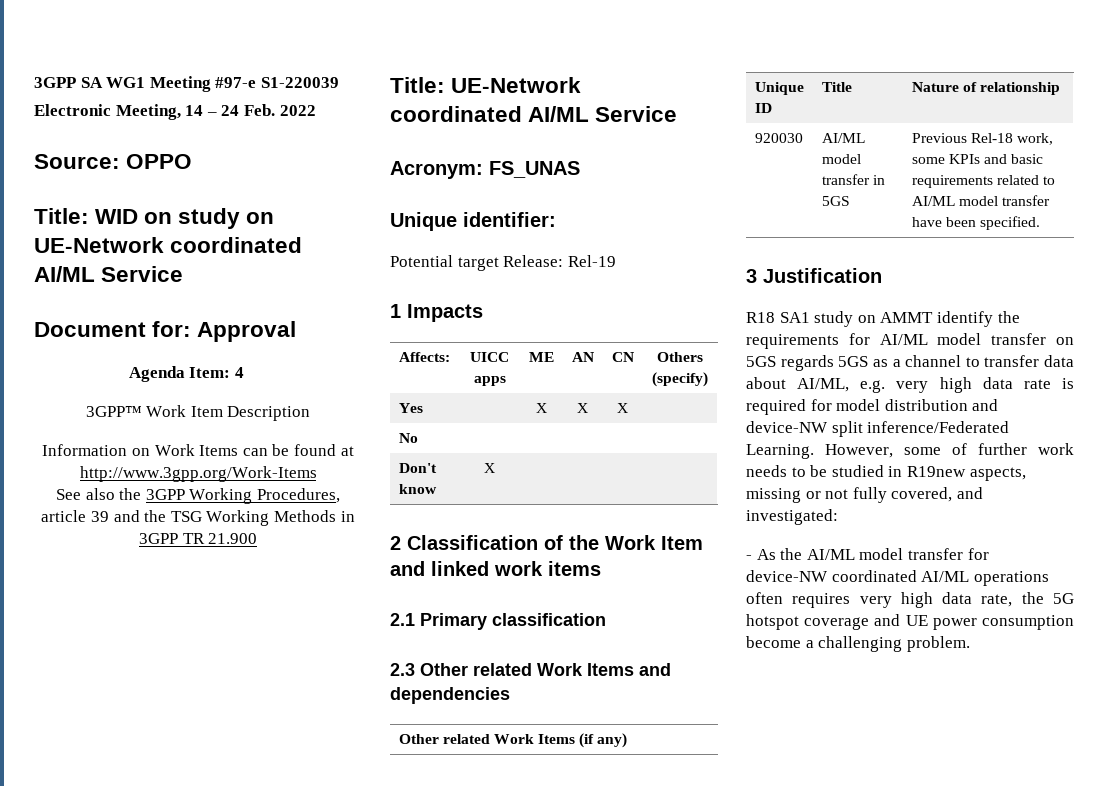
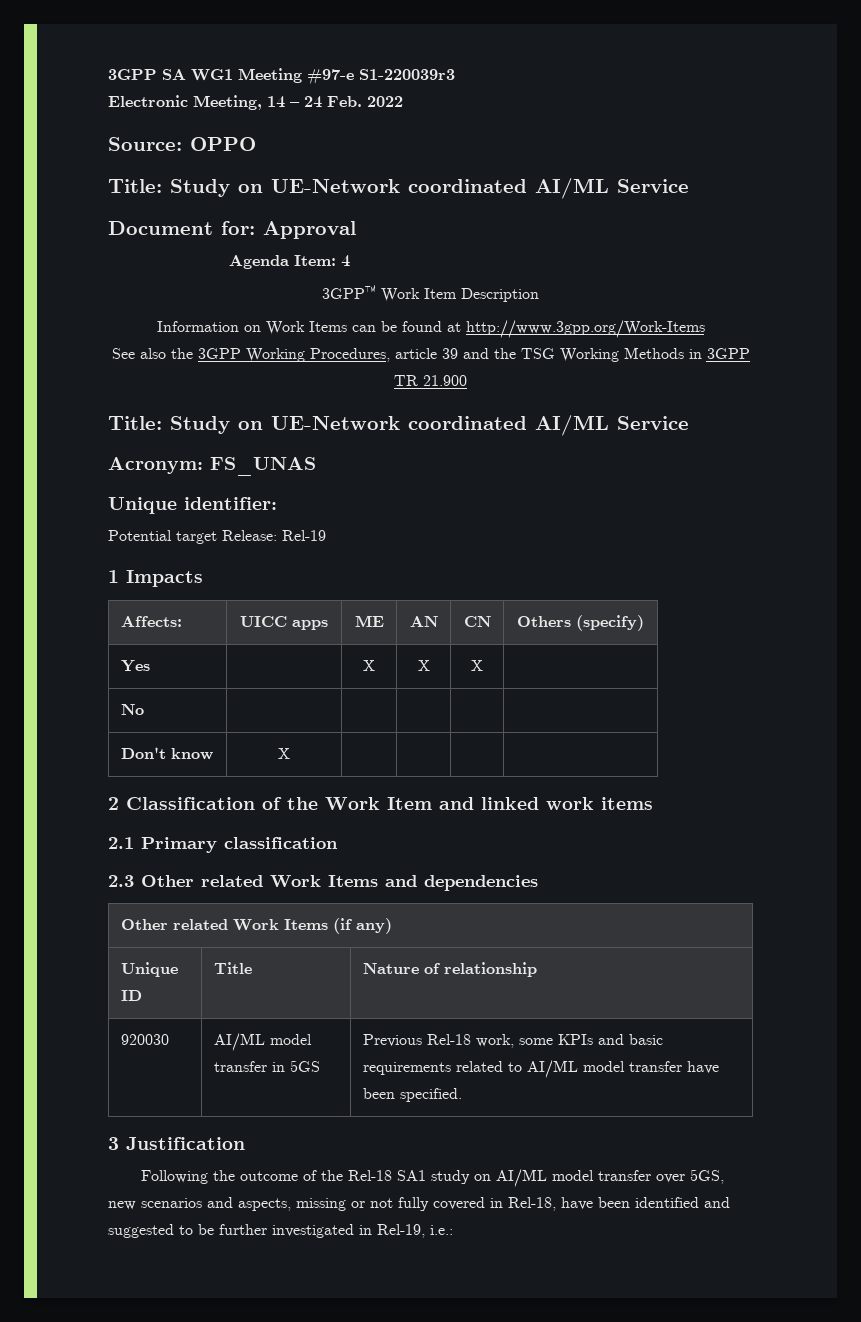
- 3GPP SA WG1 Meeting #97-e S1-220039
+ 3GPP SA WG1 Meeting #97-e S1-220039r3
  Source: OPPO
- Title: WID on study on UE-Network coordinated AI/ML Service
+ Title: Study on UE-Network coordinated AI/ML Service
  See also the 3GPP Working Procedures, article 39 and the TSG Working Methods in 3GPP TR 21.900
- Title: UE-Network coordinated AI/ML Service
+ Title: Study on UE-Network coordinated AI/ML Service
- R18 SA1 study on AMMT identify the requirements for AI/ML model transfer on 5GS regards 5GS as a channel to transfer data about AI/ML, e.g. very high data rate is required for model distribution and device-NW split inference/Federated Learning. However, some of further work needs to be studied in R19new aspects, missing or not fully covered, and investigated:
- - As the AI/ML model transfer for device-NW coordinated AI/ML operations often requires very high data rate, the 5G hotspot coverage and UE power consumption become a challenging problem.
+ Following the outcome of the Rel-18 SA1 study on AI/ML model transfer over 5GS, new scenarios and aspects, missing or not fully covered in Rel-18, have been identified and suggested to be further investigated in Rel-19, i.e.:

